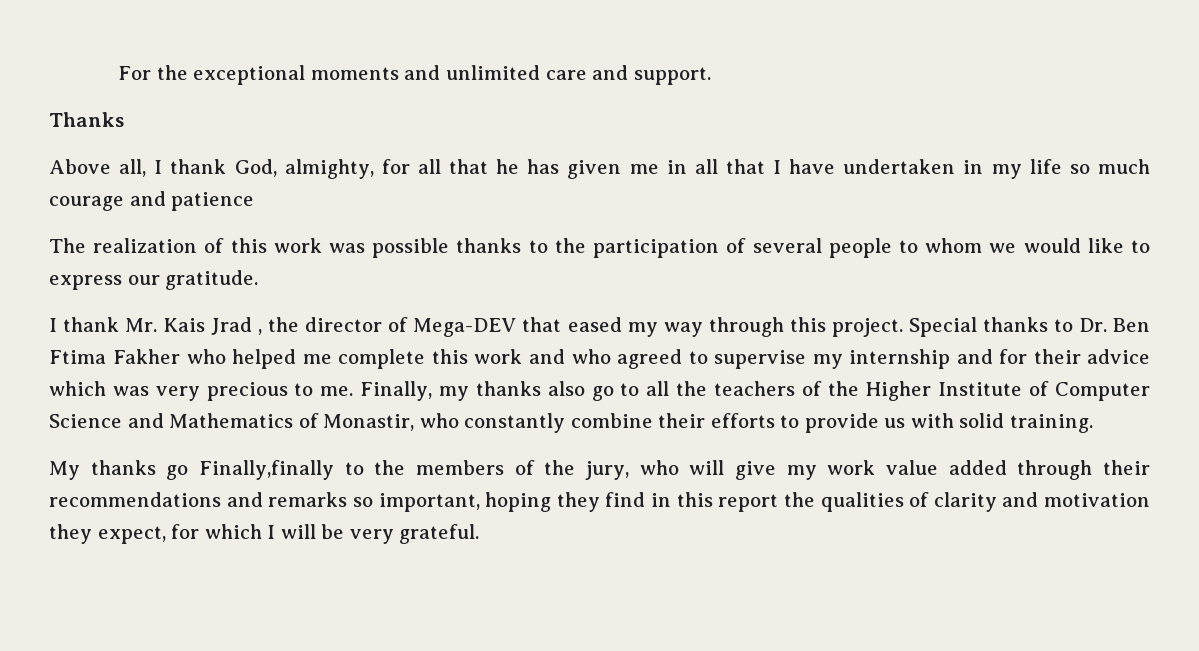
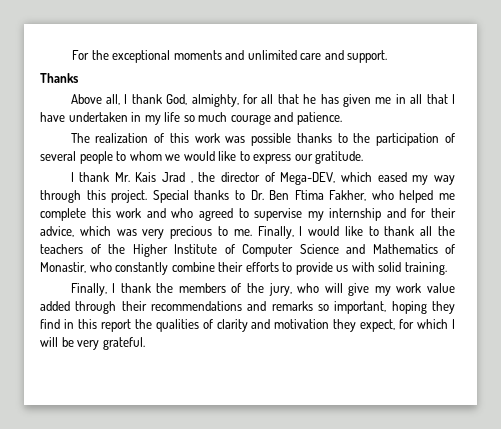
- Above all, I thank God, almighty, for all that he has given me in all that I have undertaken in my life so much courage and patience
+ Above all, I thank God, almighty, for all that he has given me in all that I have undertaken in my life so much courage and patience.
- I thank Mr. Kais Jrad , the director of Mega-DEV that eased my way through this project.
+ I thank Mr. Kais Jrad , the director of Mega-DEV, which eased my way through this project.
- Special thanks to Dr. Ben Ftima Fakher who helped me complete this work and who agreed to supervise my internship and for their advice which was very precious to me.
+ Special thanks to Dr. Ben Ftima Fakher, who helped me complete this work and who agreed to supervise my internship and for their advice, which was very precious to me.
- Finally, my thanks also go to all the teachers of the Higher Institute of Computer Science and Mathematics of Monastir, who constantly combine their efforts to provide us with solid training.
+ Finally, I would like to thank all the teachers of the Higher Institute of Computer Science and Mathematics of Monastir, who constantly combine their efforts to provide us with solid training.
- My thanks go Finally,finally to the members of the jury, who will give my work value added through their recommendations and remarks so important, hoping they find in this report the qualities of clarity and motivation they expect, for which I will be very grateful.
+ Finally, I thank the members of the jury, who will give my work value added through their recommendations and remarks so important, hoping they find in this report the qualities of clarity and motivation they expect, for which I will be very grateful.

